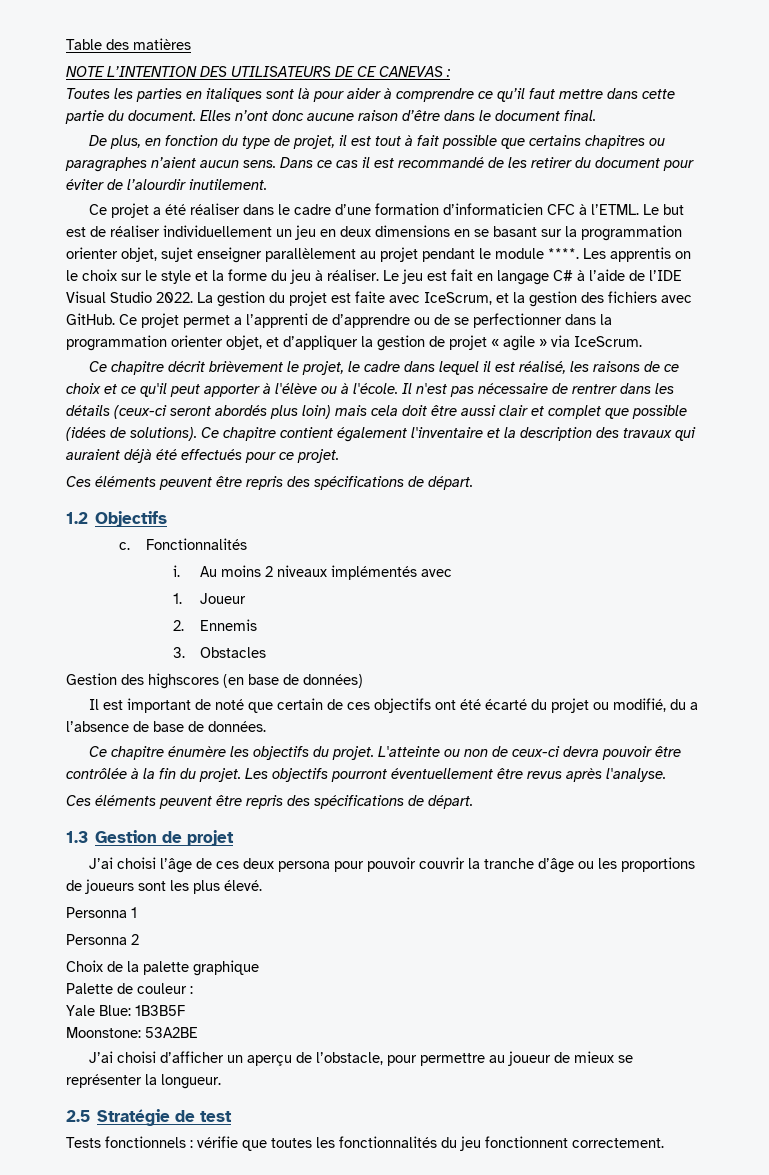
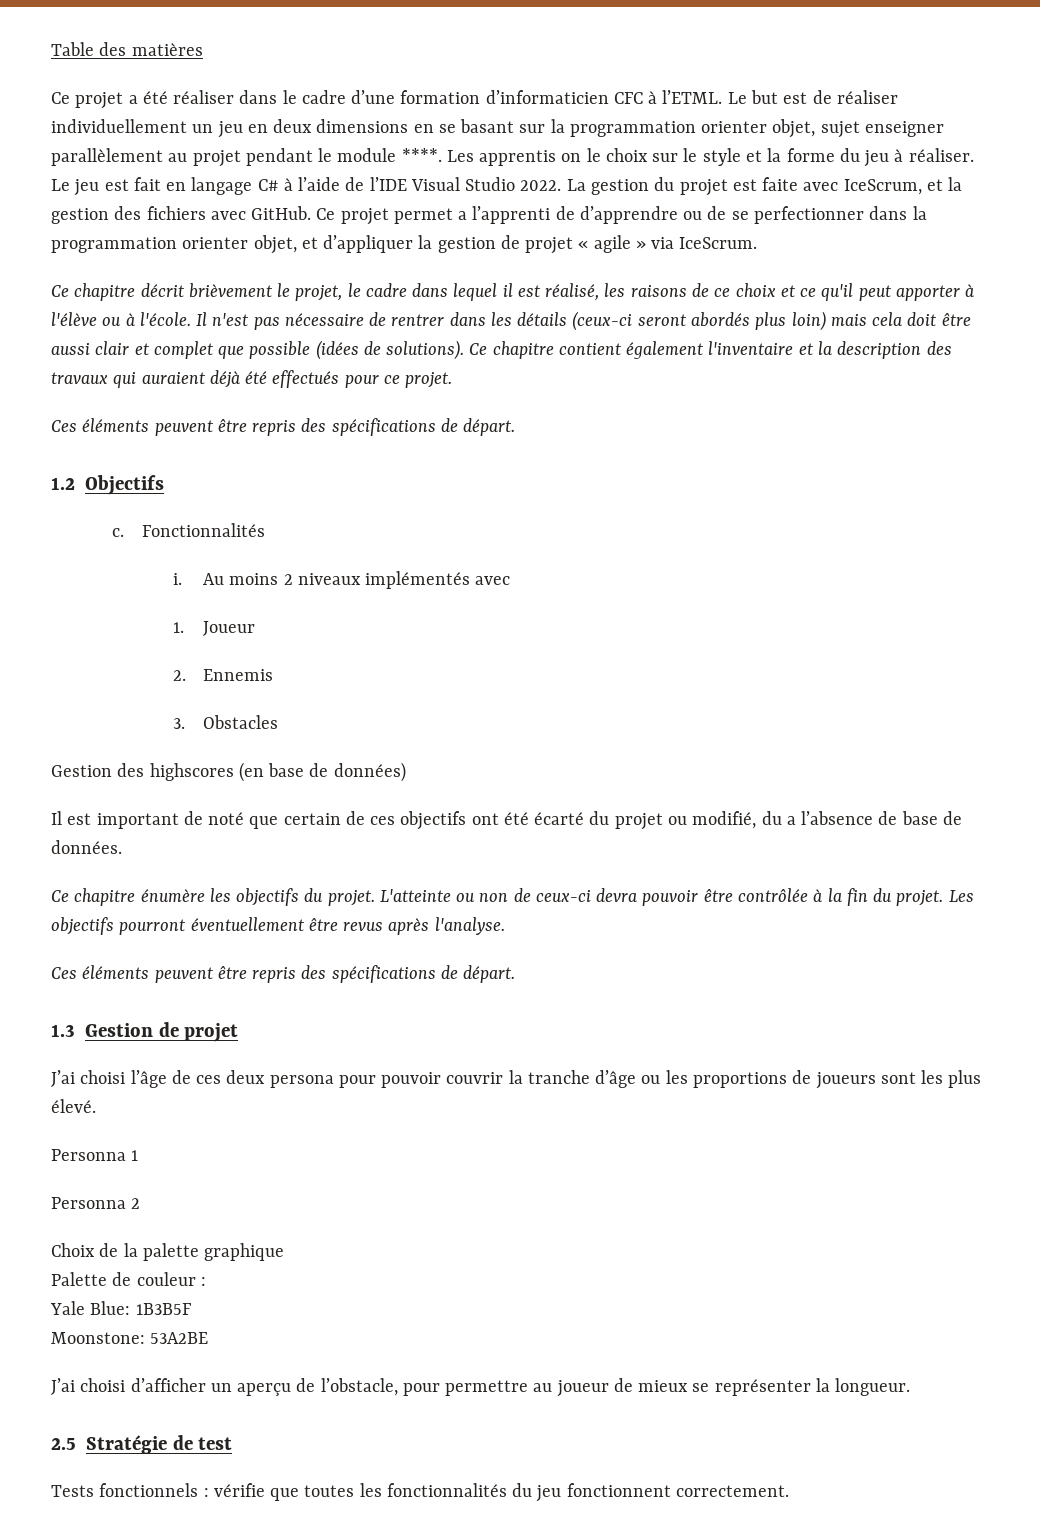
- NOTE L’INTENTION DES UTILISATEURS DE CE CANEVAS :
- Toutes les parties en italiques sont là pour aider à comprendre ce qu’il faut mettre dans cette partie du document. Elles n’ont donc aucune raison d’être dans le document final.
- De plus, en fonction du type de projet, il est tout à fait possible que certains chapitres ou paragraphes n’aient aucun sens. Dans ce cas il est recommandé de les retirer du document pour éviter de l’alourdir inutilement.

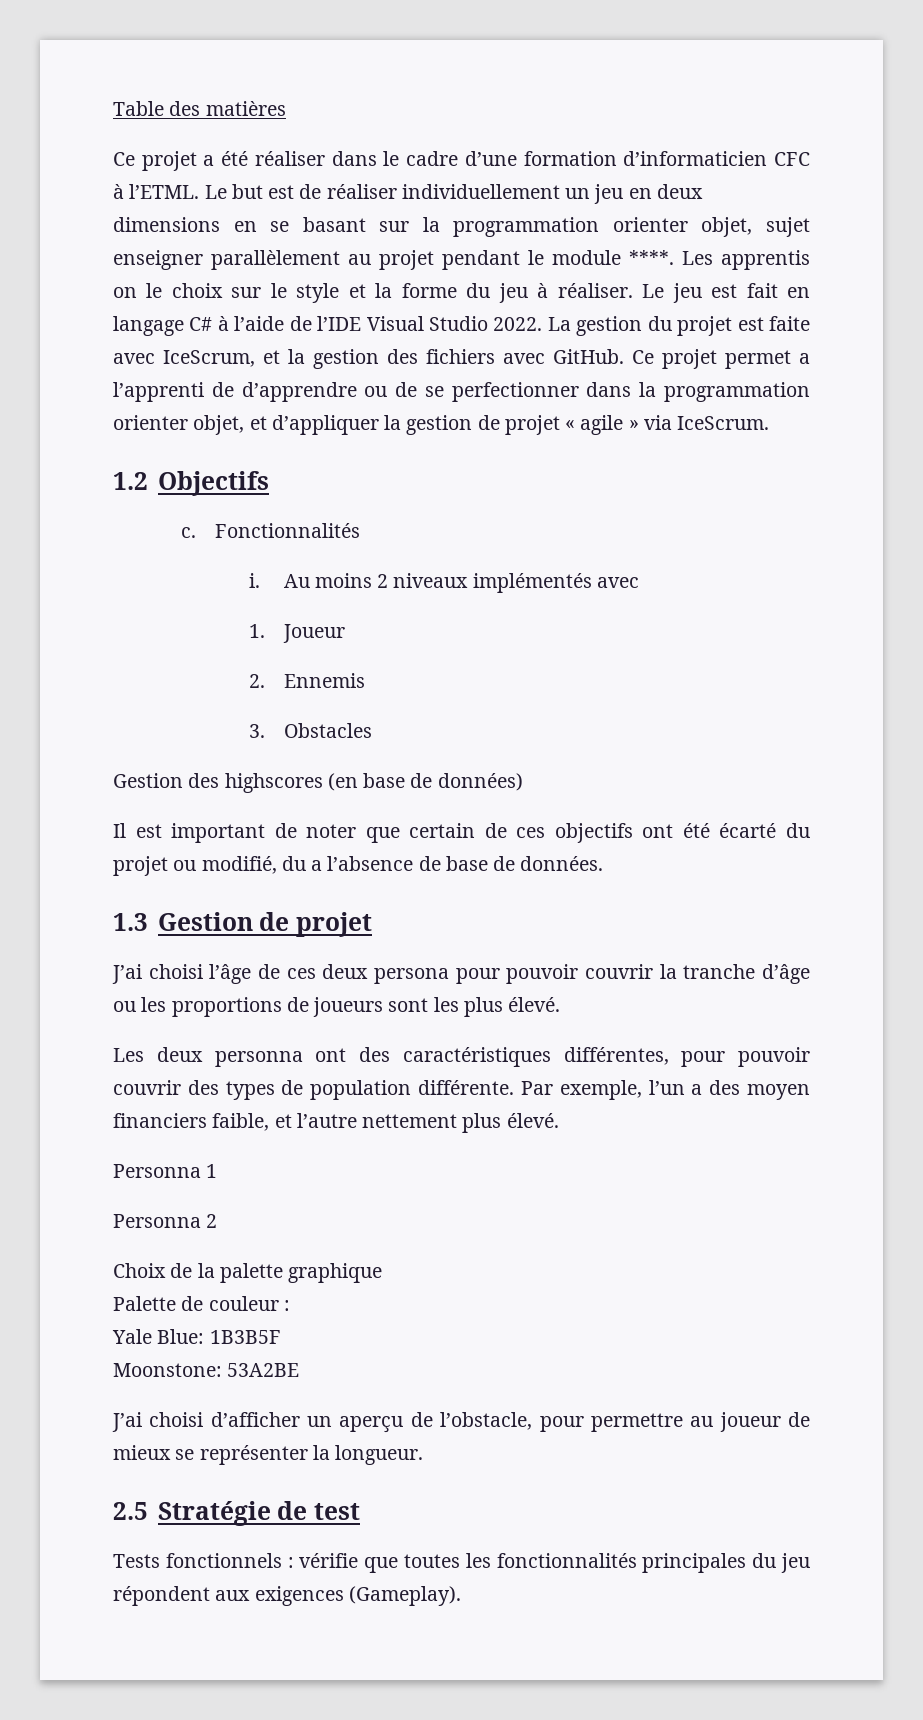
- Ce chapitre décrit brièvement le projet, le cadre dans lequel il est réalisé, les raisons de ce choix et ce qu'il peut apporter à l'élève ou à l'école. Il n'est pas nécessaire de rentrer dans les détails (ceux-ci seront abordés plus loin) mais cela doit être aussi clair et complet que possible (idées de solutions). Ce chapitre contient également l'inventaire et la description des travaux qui auraient déjà été effectués pour ce projet.
- Ces éléments peuvent être repris des spécifications de départ.
- Il est important de noté que certain de ces objectifs ont été écarté du projet ou modifié, du a l’absence de base de données.
+ Il est important de noter que certain de ces objectifs ont été écarté du projet ou modifié, du a l’absence de base de données.
- Ce chapitre énumère les objectifs du projet. L'atteinte ou non de ceux-ci devra pouvoir être contrôlée à la fin du projet. Les objectifs pourront éventuellement être revus après l'analyse.
- Ces éléments peuvent être repris des spécifications de départ.
+ Les deux personna ont des caractéristiques différentes, pour pouvoir couvrir des types de population différente. Par exemple, l’un a des moyen financiers faible, et l’autre nettement plus élevé.
- Tests fonctionnels : vérifie que toutes les fonctionnalités du jeu fonctionnent correctement.
+ Tests fonctionnels : vérifie que toutes les fonctionnalités principales du jeu répondent aux exigences (Gameplay).

